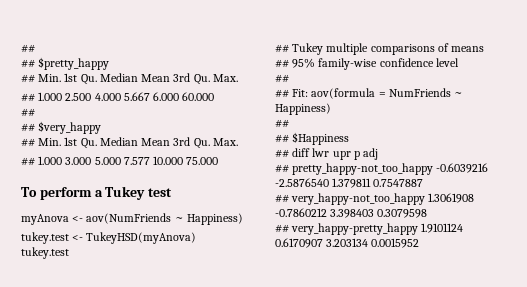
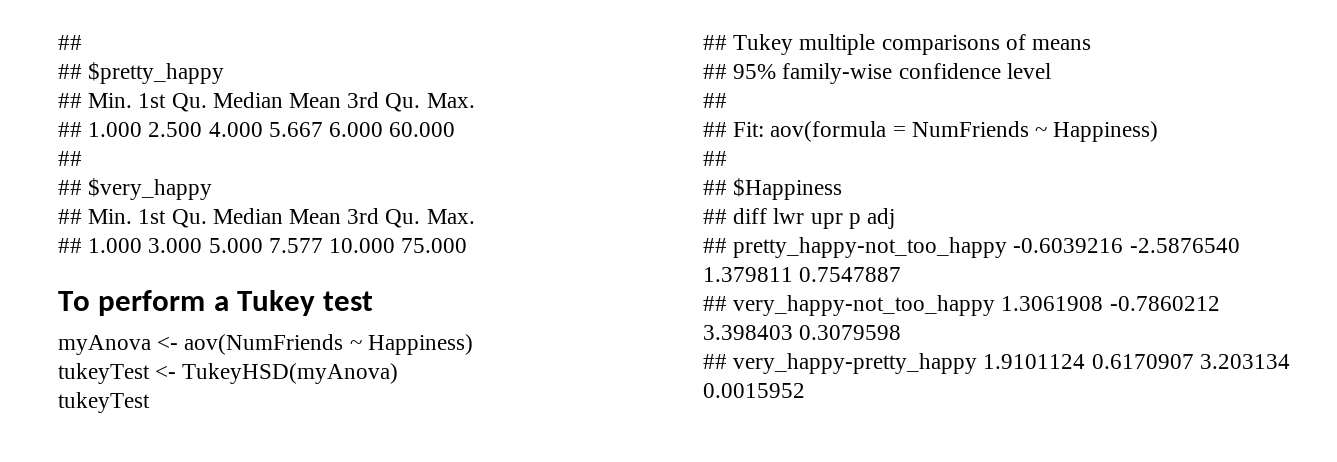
- tukey.test <- TukeyHSD(myAnova)
- tukey.test
+ tukeyTest <- TukeyHSD(myAnova)
+ tukeyTest

